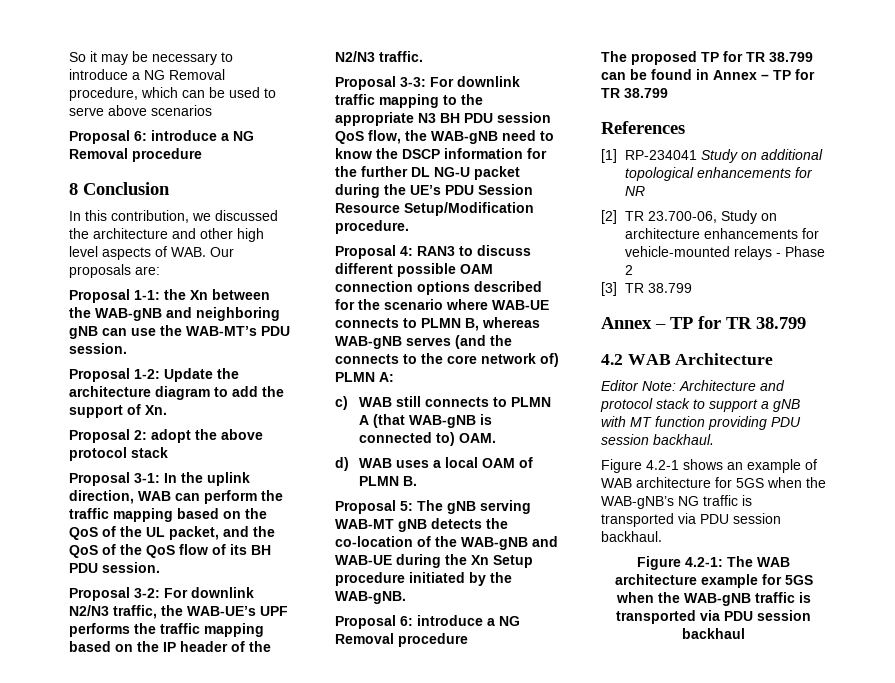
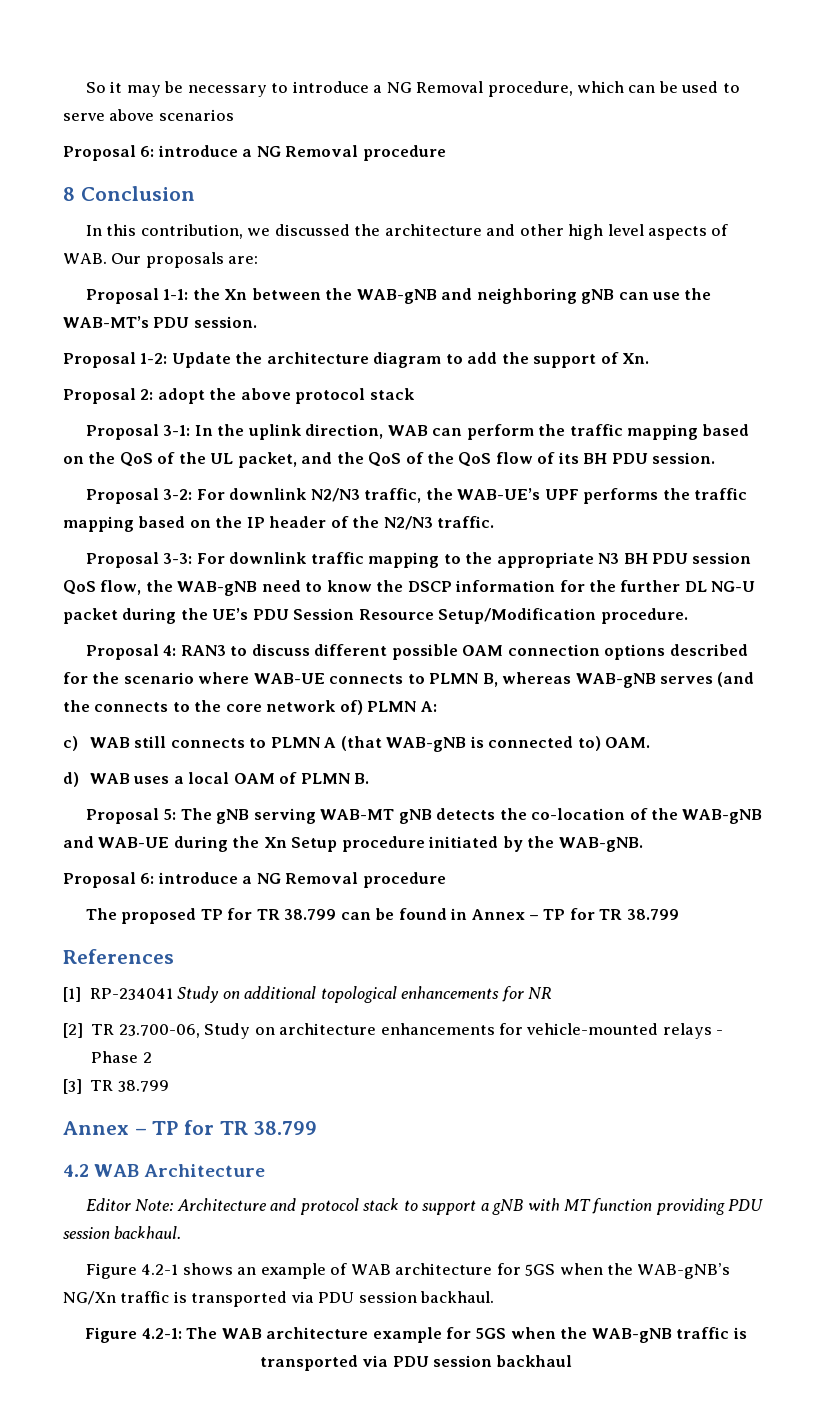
- Figure 4.2-1 shows an example of WAB architecture for 5GS when the WAB-gNB’s NG traffic is transported via PDU session backhaul.
+ Figure 4.2-1 shows an example of WAB architecture for 5GS when the WAB-gNB’s NG/Xn traffic is transported via PDU session backhaul.

